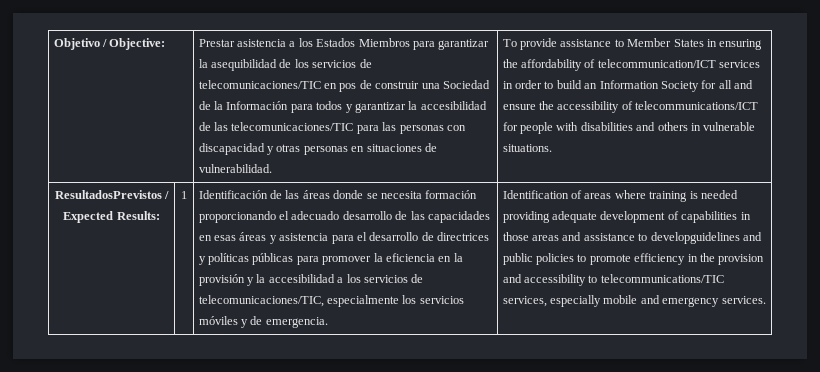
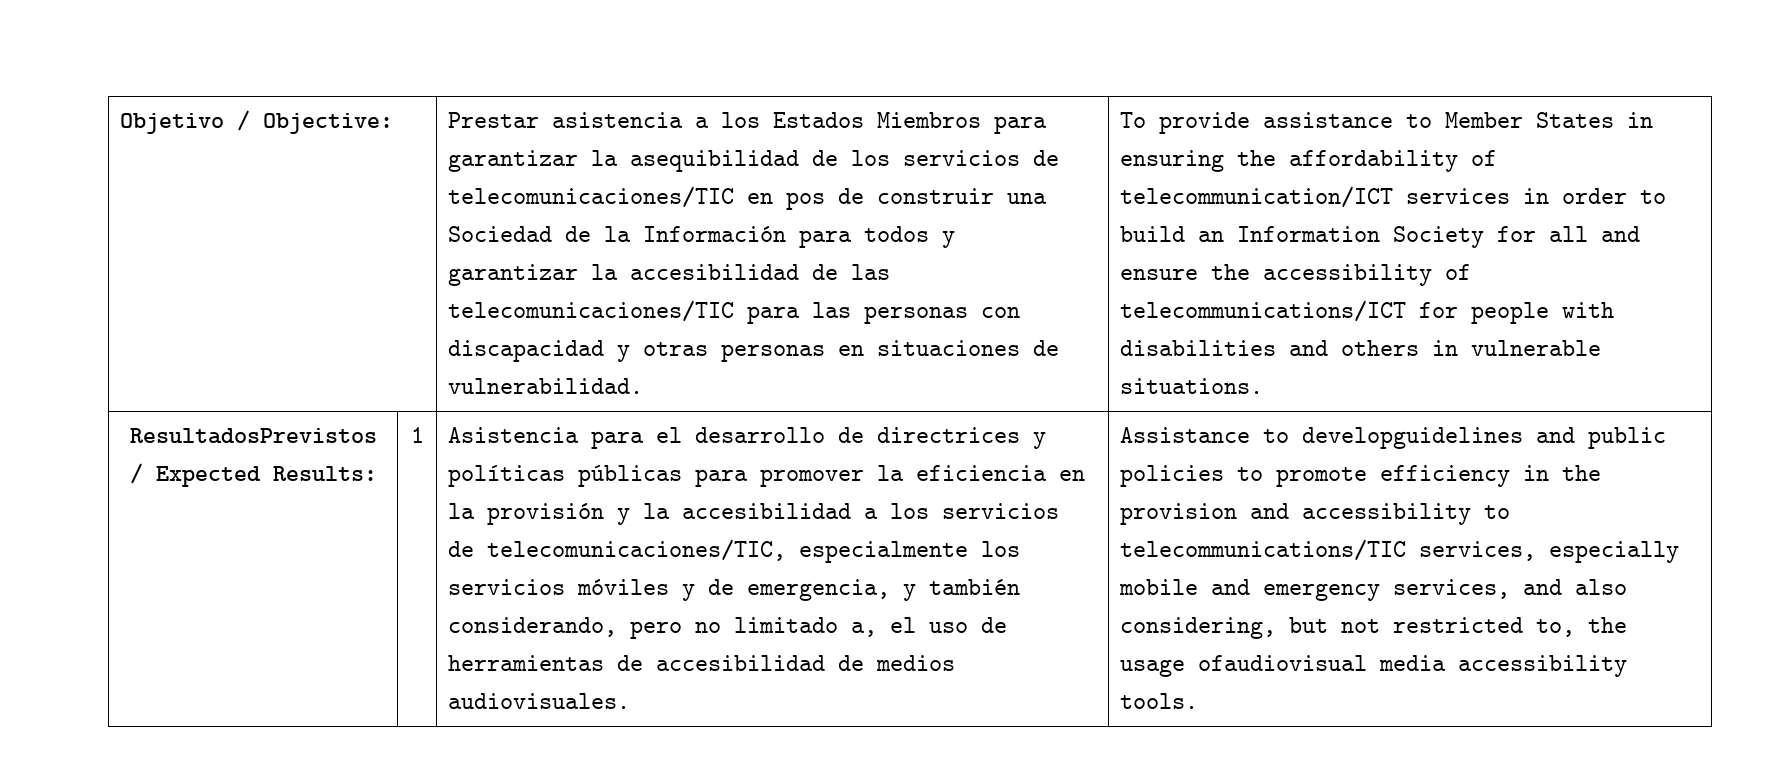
- Identificación de las áreas donde se necesita formación proporcionando el adecuado desarrollo de las capacidades en esas áreas y asistencia para el desarrollo de directrices y políticas públicas para promover la eficiencia en la provisión y la accesibilidad a los servicios de telecomunicaciones/TIC, especialmente los servicios móviles y de emergencia. | Identification of areas where training is needed providing adequate development of capabilities in those areas and assistance to developguidelines and public policies to promote efficiency in the provision and accessibility to telecommunications/TIC services, especially mobile and emergency services.
+ Asistencia para el desarrollo de directrices y políticas públicas para promover la eficiencia en la provisión y la accesibilidad a los servicios de telecomunicaciones/TIC, especialmente los servicios móviles y de emergencia, y también considerando, pero no limitado a, el uso de herramientas de accesibilidad de medios audiovisuales. | Assistance to developguidelines and public policies to promote efficiency in the provision and accessibility to telecommunications/TIC services, especially mobile and emergency services, and also considering, but not restricted to, the usage ofaudiovisual media accessibility tools.

